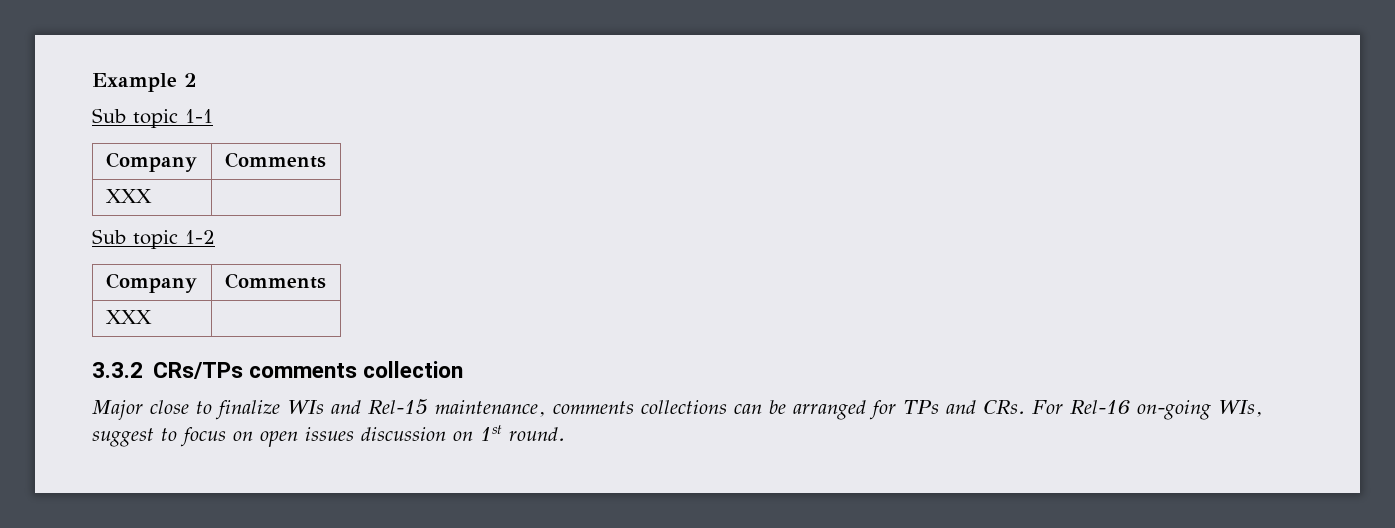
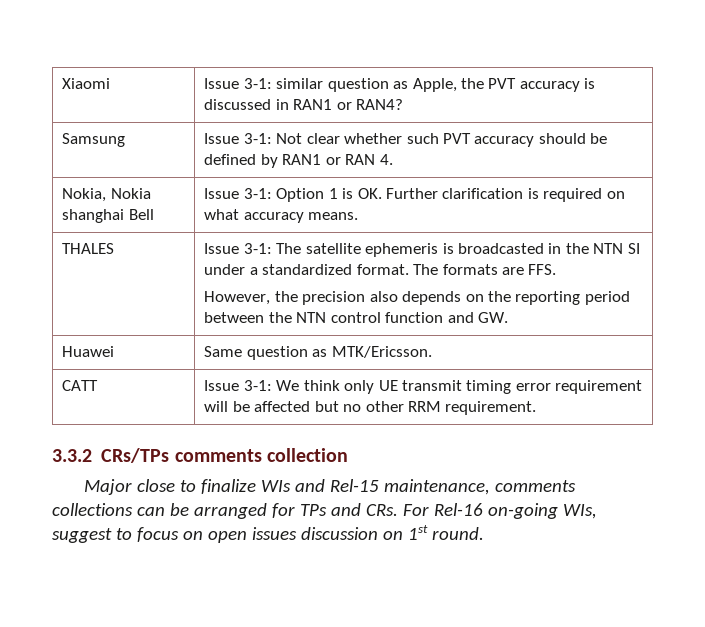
- Example 2
- Sub topic 1-1
- Company | Comments
- XXX |
- Sub topic 1-2
- Company | Comments
- XXX |
+ Xiaomi | Issue 3-1: similar question as Apple, the PVT accuracy is discussed in RAN1 or RAN4?
+ Samsung | Issue 3-1: Not clear whether such PVT accuracy should be defined by RAN1 or RAN 4.
+ Nokia, Nokia shanghai Bell | Issue 3-1: Option 1 is OK. Further clarification is required on what accuracy means.
+ THALES | Issue 3-1: The satellite ephemeris is broadcasted in the NTN SI under a standardized format. The formats are FFS.
+ However, the precision also depends on the reporting period between the NTN control function and GW.
+ Huawei | Same question as MTK/Ericsson.
+ CATT | Issue 3-1: We think only UE transmit timing error requirement will be affected but no other RRM requirement.

